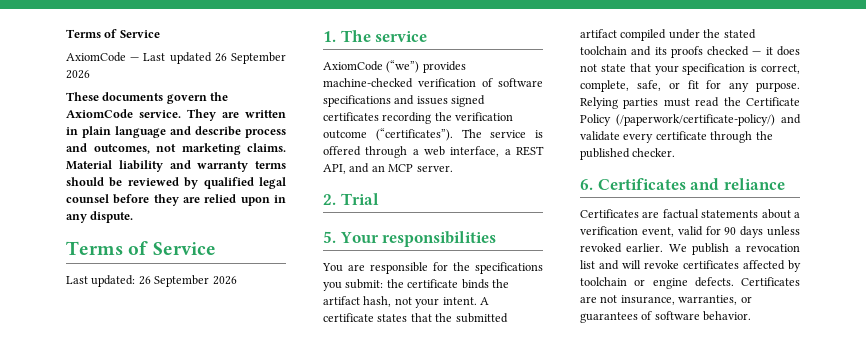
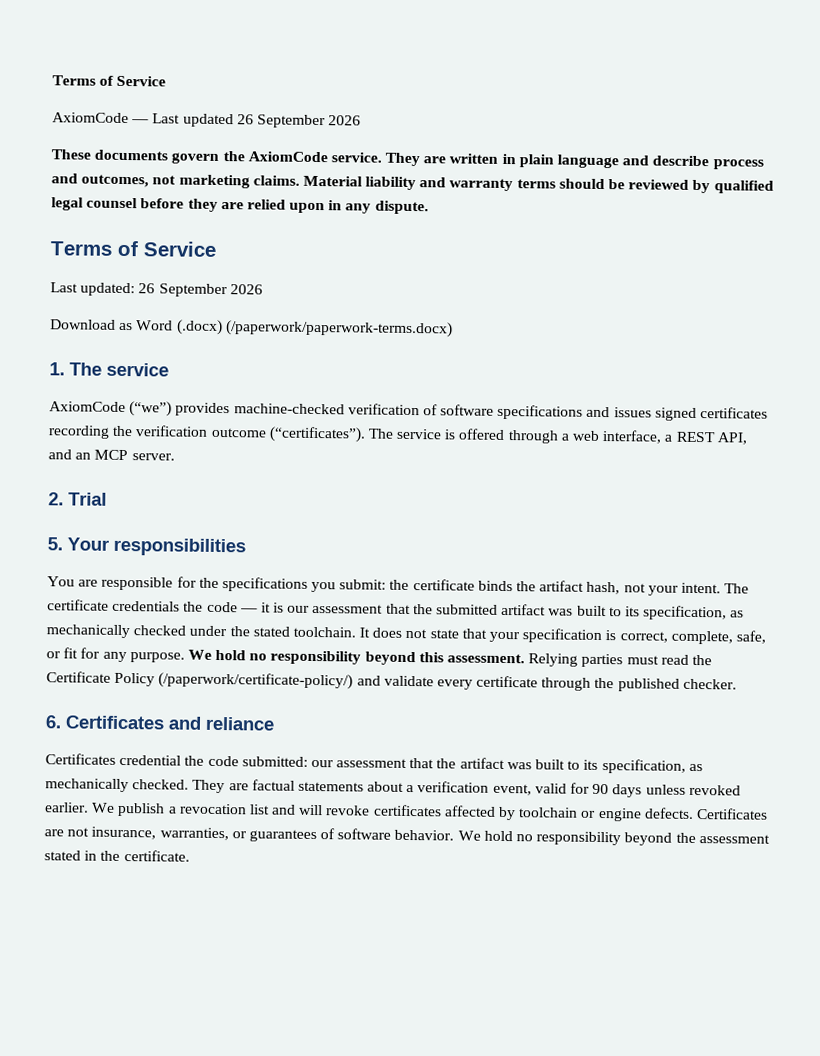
+ Download as Word (.docx) (/paperwork/paperwork-terms.docx)
- A certificate states that the submitted artifact compiled under the stated toolchain and its proofs checked — it does not state that your specification is correct, complete, safe, or fit for any purpose.
+ The certificate credentials the code — it is our assessment that the submitted artifact was built to its specification, as mechanically checked under the stated toolchain. It does not state that your specification is correct, complete, safe, or fit for any purpose.
+ We hold no responsibility beyond this assessment.
- Certificates are factual statements about a verification event, valid for 90 days unless revoked earlier.
+ Certificates credential the code submitted: our assessment that the artifact was built to its specification, as mechanically checked. They are factual statements about a verification event, valid for 90 days unless revoked earlier.
+ We hold no responsibility beyond the assessment stated in the certificate.

